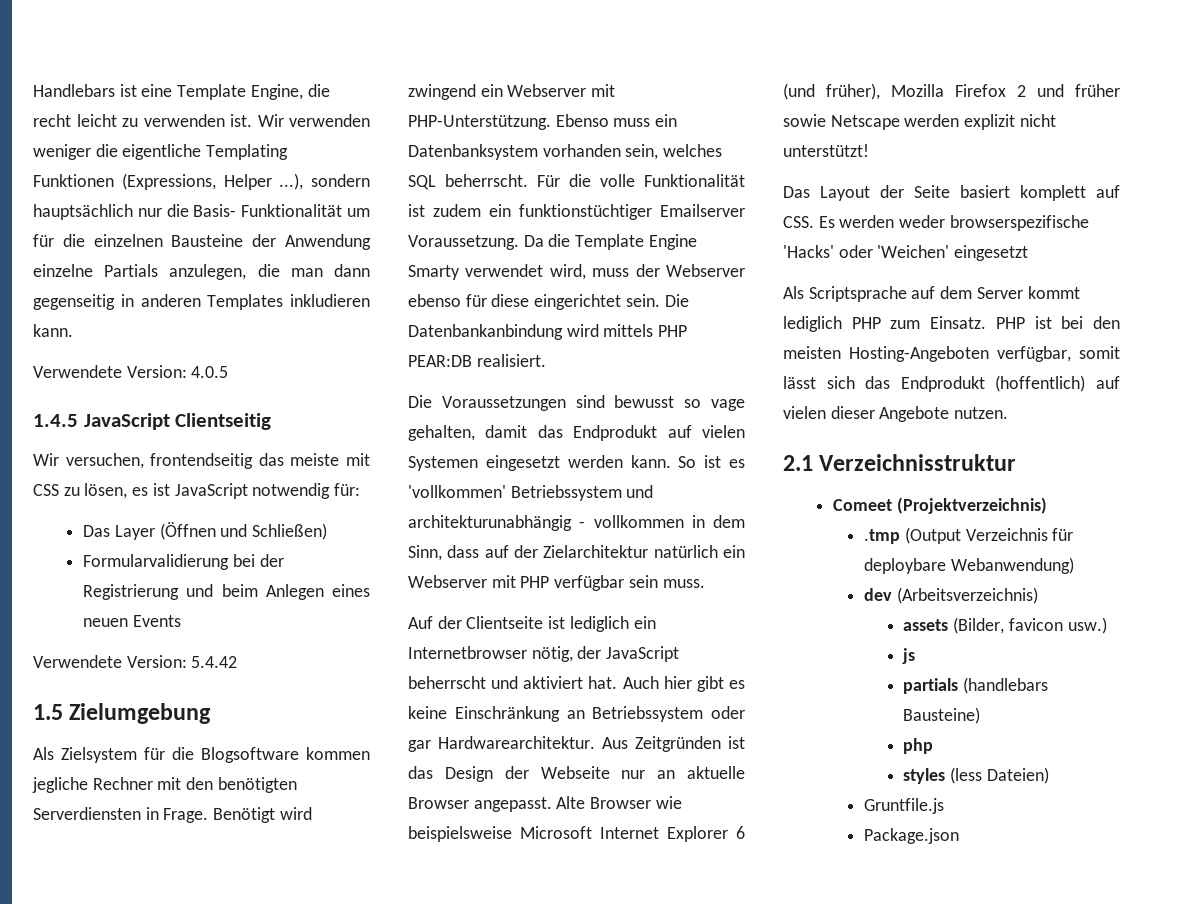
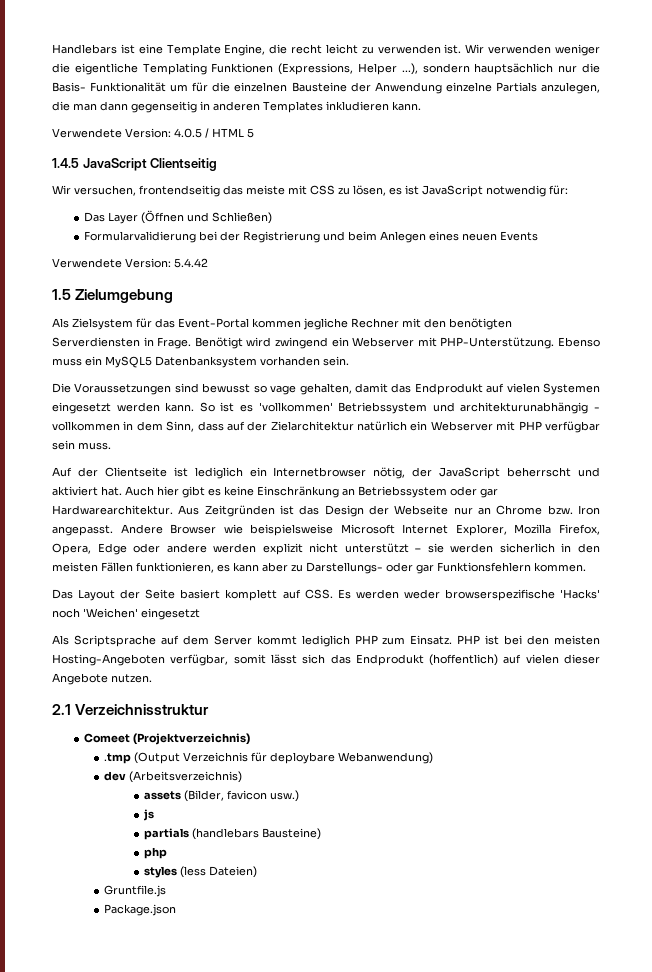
- Verwendete Version: 4.0.5
+ Verwendete Version: 4.0.5 / HTML 5
- Als Zielsystem für die Blogsoftware kommen jegliche Rechner mit den benötigten Serverdiensten in Frage.
+ Als Zielsystem für das Event-Portal kommen jegliche Rechner mit den benötigten Serverdiensten in Frage.
- Ebenso muss ein Datenbanksystem vorhanden sein, welches SQL beherrscht. Für die volle Funktionalität ist zudem ein funktionstüchtiger Emailserver Voraussetzung. Da die Template Engine Smarty verwendet wird, muss der Webserver ebenso für diese eingerichtet sein. Die Datenbankanbindung wird mittels PHP PEAR:DB realisiert.
+ Ebenso muss ein MySQL5 Datenbanksystem vorhanden sein.
- Aus Zeitgründen ist das Design der Webseite nur an aktuelle Browser angepasst. Alte Browser wie beispielsweise Microsoft Internet Explorer 6 (und früher), Mozilla Firefox 2 und früher sowie Netscape werden explizit nicht unterstützt!
+ Aus Zeitgründen ist das Design der Webseite nur an Chrome bzw. Iron angepasst. Andere Browser wie beispielsweise Microsoft Internet Explorer, Mozilla Firefox, Opera, Edge oder andere werden explizit nicht unterstützt – sie werden sicherlich in den meisten Fällen funktionieren, es kann aber zu Darstellungs- oder gar Funktionsfehlern kommen.
- Das Layout der Seite basiert komplett auf CSS. Es werden weder browserspezifische 'Hacks' oder 'Weichen' eingesetzt
+ Das Layout der Seite basiert komplett auf CSS. Es werden weder browserspezifische 'Hacks' noch 'Weichen' eingesetzt

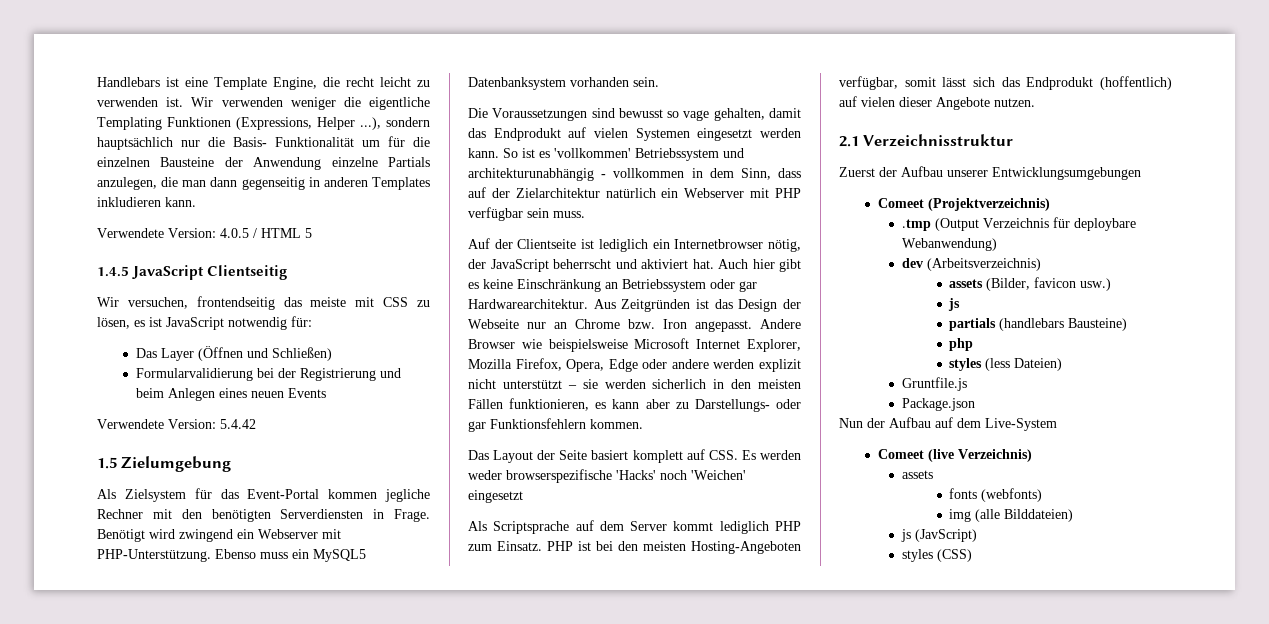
+ Zuerst der Aufbau unserer Entwicklungsumgebungen
+ Nun der Aufbau auf dem Live-System
+ Comeet (live Verzeichnis)
+ assets
+ fonts (webfonts)
+ img (alle Bilddateien)
+ js (JavScript)
+ styles (CSS)

